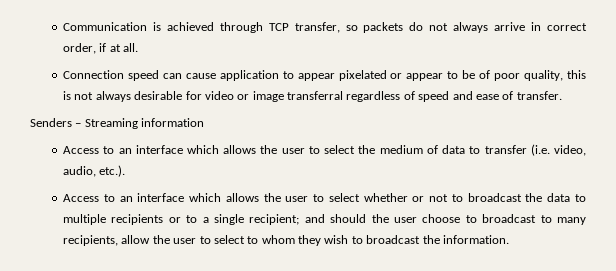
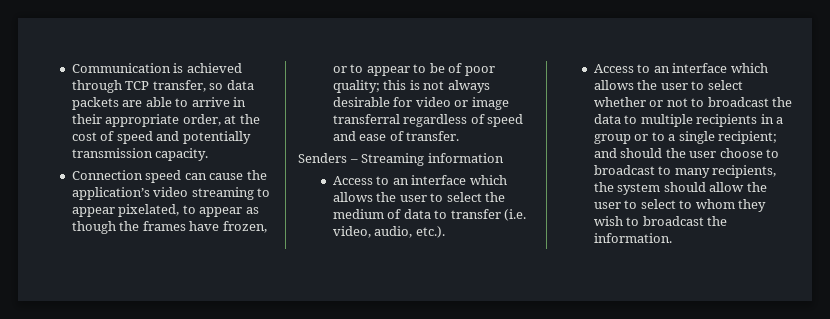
- Communication is achieved through TCP transfer, so packets do not always arrive in correct order, if at all.
- Connection speed can cause application to appear pixelated or appear to be of poor quality, this is not always desirable for video or image transferral regardless of speed and ease of transfer.
+ Communication is achieved through TCP transfer, so data packets are able to arrive in their appropriate order, at the cost of speed and potentially transmission capacity.
+ Connection speed can cause the application’s video streaming to appear pixelated, to appear as though the frames have frozen, or to appear to be of poor quality; this is not always desirable for video or image transferral regardless of speed and ease of transfer.
- Access to an interface which allows the user to select whether or not to broadcast the data to multiple recipients or to a single recipient; and should the user choose to broadcast to many recipients, allow the user to select to whom they wish to broadcast the information.
+ Access to an interface which allows the user to select whether or not to broadcast the data to multiple recipients in a group or to a single recipient; and should the user choose to broadcast to many recipients, the system should allow the user to select to whom they wish to broadcast the information.

